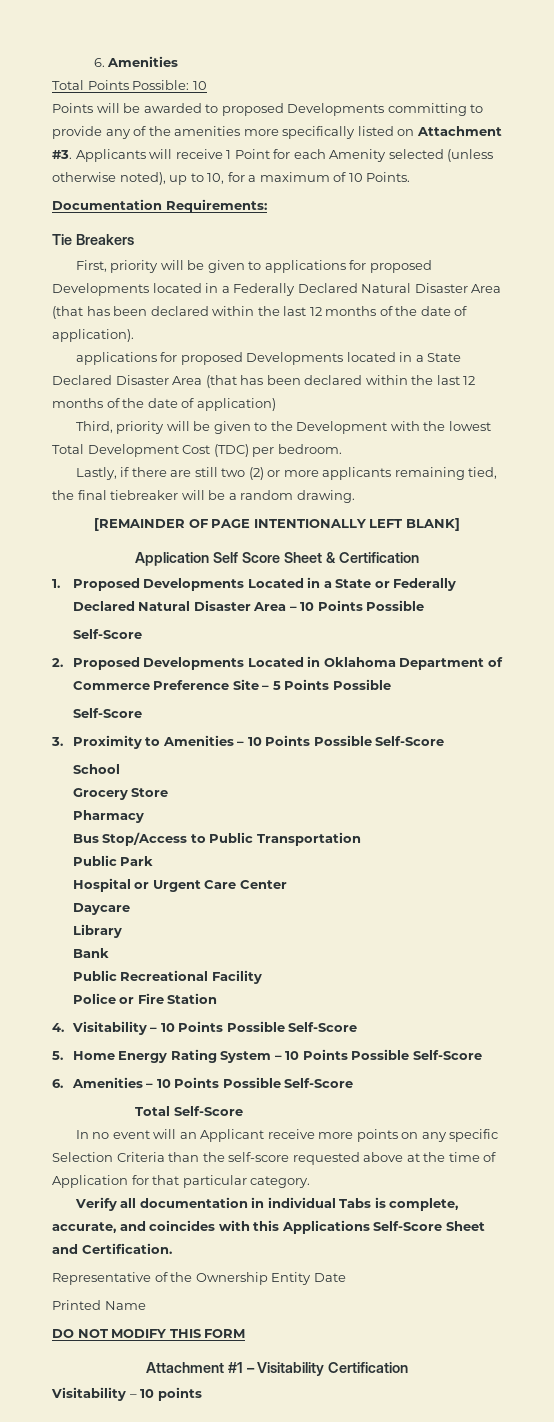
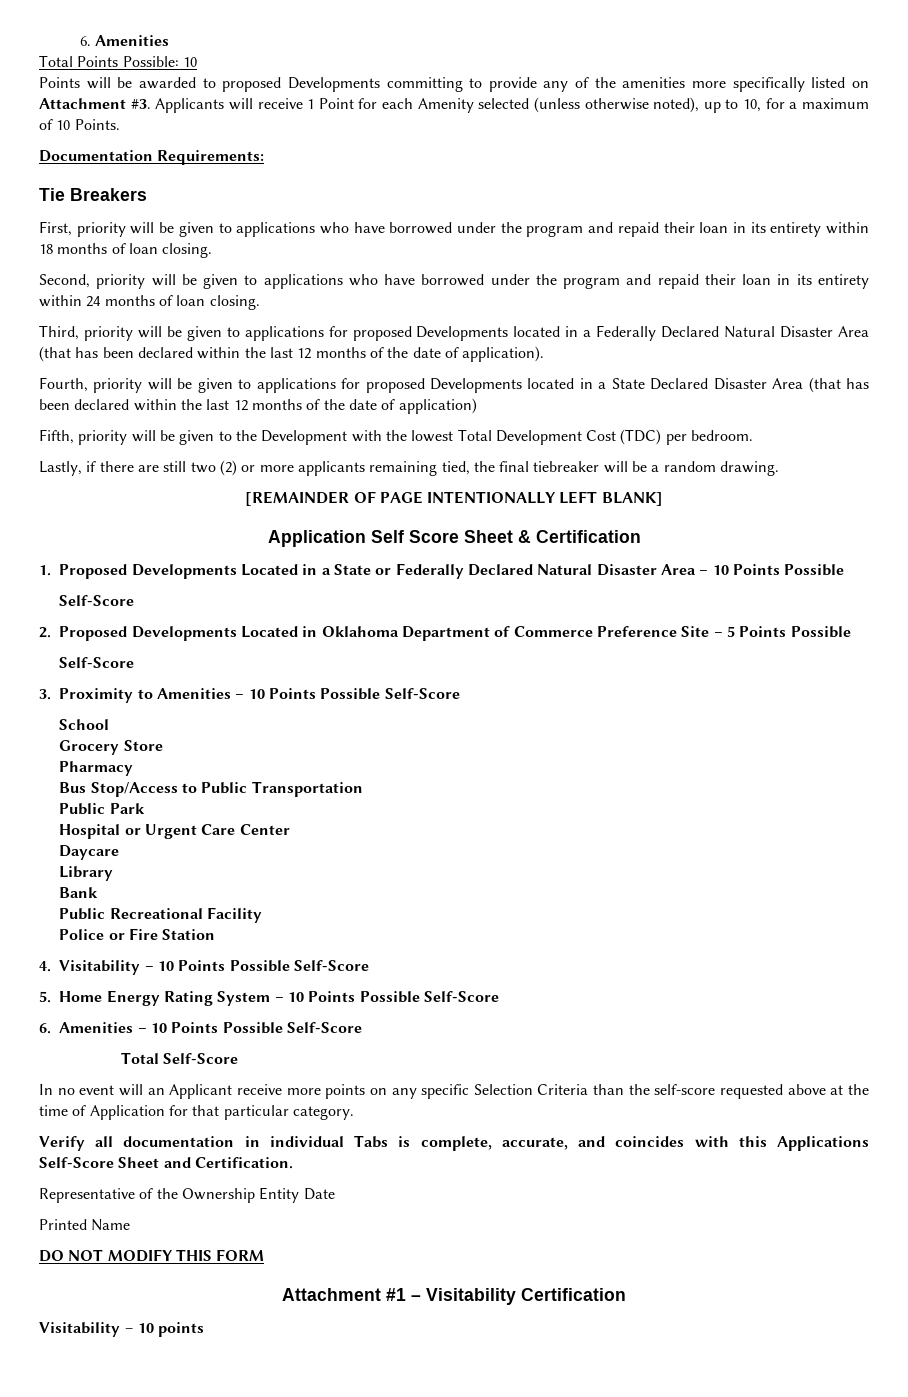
- First, priority will be given to applications for proposed Developments located in a Federally Declared Natural Disaster Area (that has been declared within the last 12 months of the date of application).
+ First, priority will be given to applications who have borrowed under the program and repaid their loan in its entirety within 18 months of loan closing.
+ Second, priority will be given to applications who have borrowed under the program and repaid their loan in its entirety within 24 months of loan closing.
+ Third, priority will be given to applications for proposed Developments located in a Federally Declared Natural Disaster Area (that has been declared within the last 12 months of the date of application).
- applications for proposed Developments located in a State Declared Disaster Area (that has been declared within the last 12 months of the date of application)
+ Fourth, priority will be given to applications for proposed Developments located in a State Declared Disaster Area (that has been declared within the last 12 months of the date of application)
- Third, priority will be given to the Development with the lowest Total Development Cost (TDC) per bedroom.
+ Fifth, priority will be given to the Development with the lowest Total Development Cost (TDC) per bedroom.

